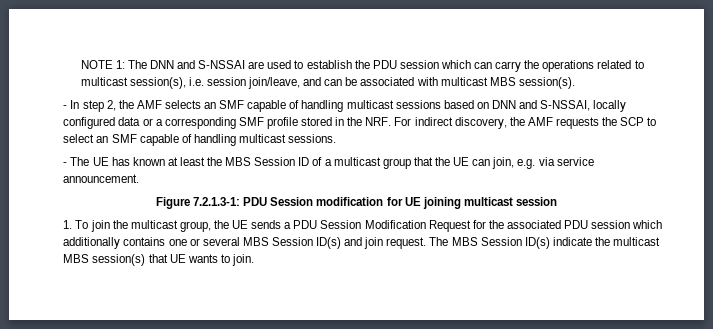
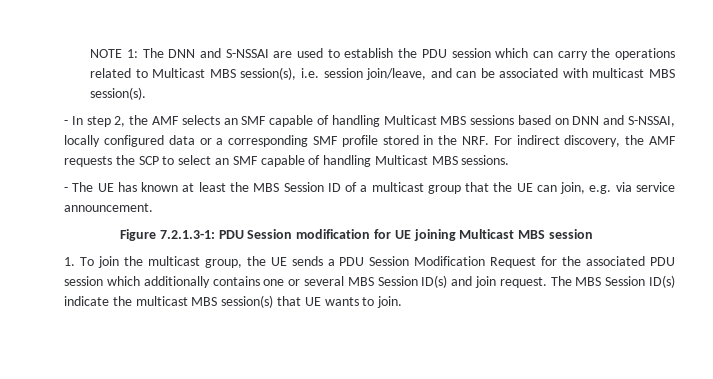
- NOTE 1: The DNN and S-NSSAI are used to establish the PDU session which can carry the operations related to multicast session(s), i.e. session join/leave, and can be associated with multicast MBS session(s).
+ NOTE 1: The DNN and S-NSSAI are used to establish the PDU session which can carry the operations related to Multicast MBS session(s), i.e. session join/leave, and can be associated with multicast MBS session(s).
- - In step 2, the AMF selects an SMF capable of handling multicast sessions based on DNN and S-NSSAI, locally configured data or a corresponding SMF profile stored in the NRF. For indirect discovery, the AMF requests the SCP to select an SMF capable of handling multicast sessions.
+ - In step 2, the AMF selects an SMF capable of handling Multicast MBS sessions based on DNN and S-NSSAI, locally configured data or a corresponding SMF profile stored in the NRF. For indirect discovery, the AMF requests the SCP to select an SMF capable of handling Multicast MBS sessions.
- Figure 7.2.1.3-1: PDU Session modification for UE joining multicast session
+ Figure 7.2.1.3-1: PDU Session modification for UE joining Multicast MBS session

